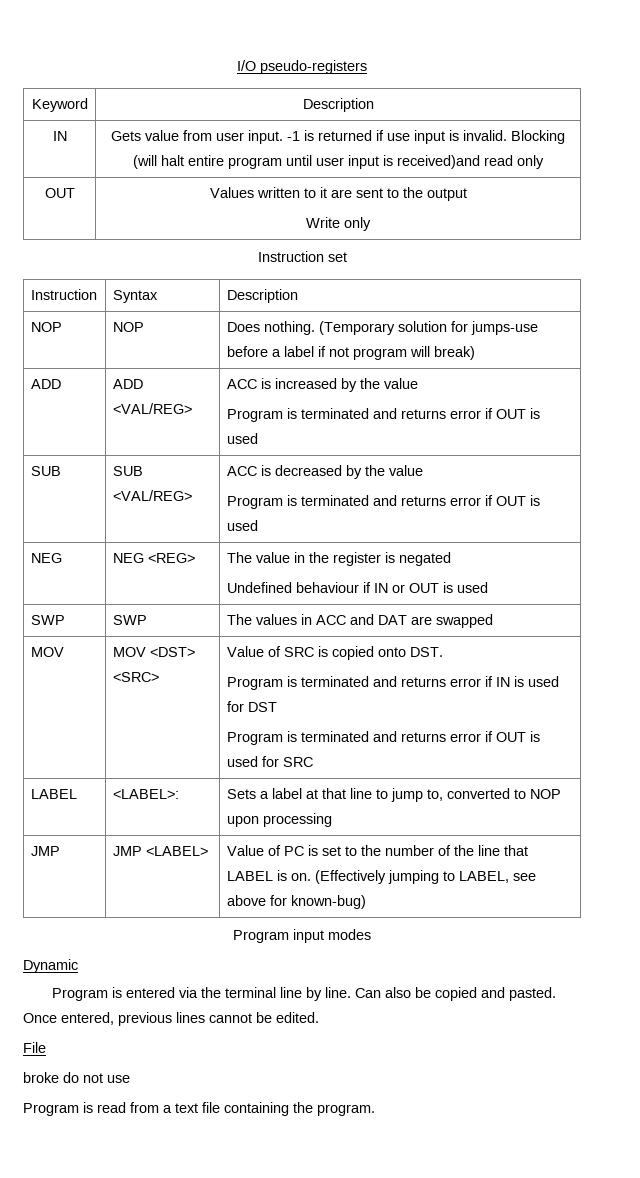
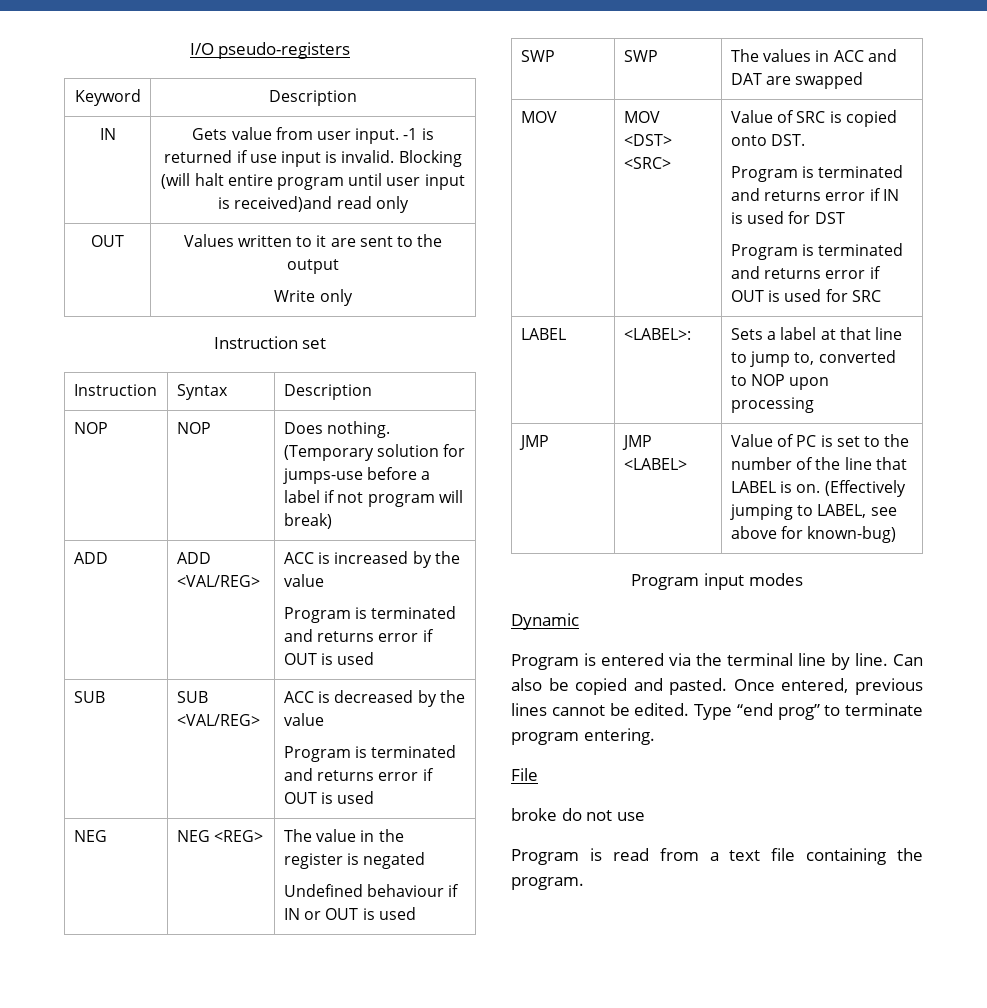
+ Type “end prog” to terminate program entering.

